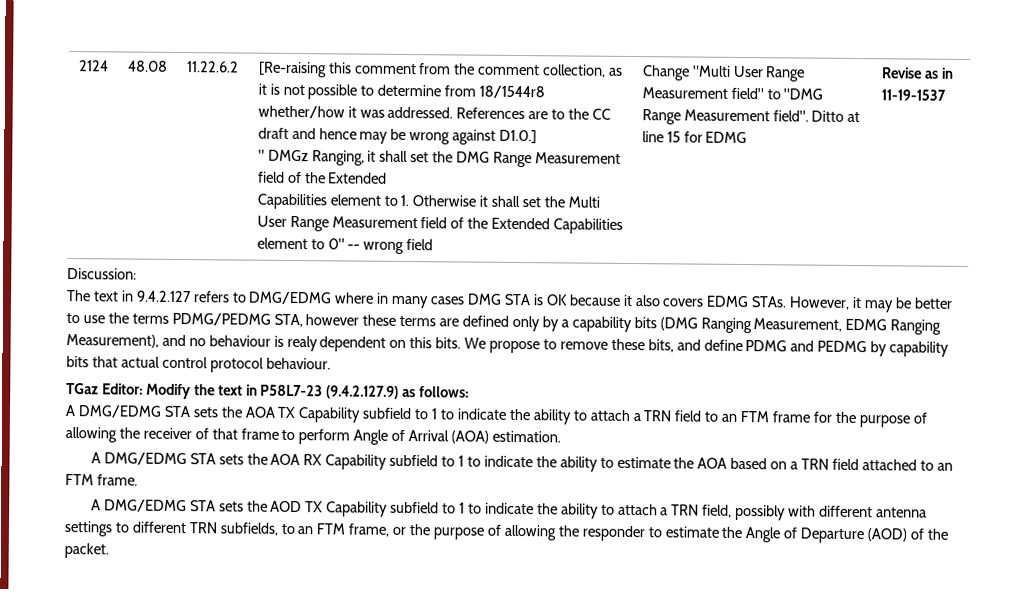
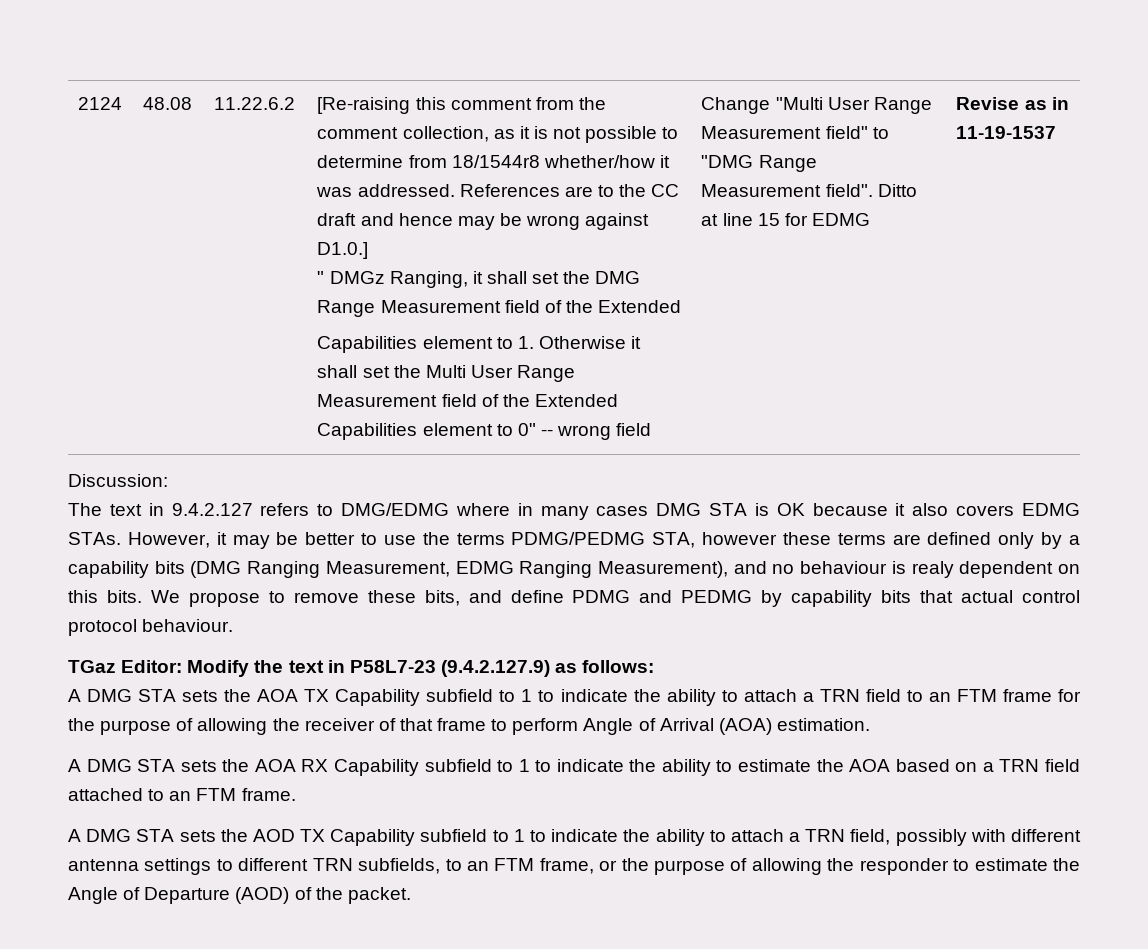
- A DMG/EDMG STA sets the AOA TX Capability subfield to 1 to indicate the ability to attach a TRN field to an FTM frame for the purpose of allowing the receiver of that frame to perform Angle of Arrival (AOA) estimation.
+ A DMG STA sets the AOA TX Capability subfield to 1 to indicate the ability to attach a TRN field to an FTM frame for the purpose of allowing the receiver of that frame to perform Angle of Arrival (AOA) estimation.
- A DMG/EDMG STA sets the AOA RX Capability subfield to 1 to indicate the ability to estimate the AOA based on a TRN field attached to an FTM frame.
+ A DMG STA sets the AOA RX Capability subfield to 1 to indicate the ability to estimate the AOA based on a TRN field attached to an FTM frame.
- A DMG/EDMG STA sets the AOD TX Capability subfield to 1 to indicate the ability to attach a TRN field, possibly with different antenna settings to different TRN subfields, to an FTM frame, or the purpose of allowing the responder to estimate the Angle of Departure (AOD) of the packet.
+ A DMG STA sets the AOD TX Capability subfield to 1 to indicate the ability to attach a TRN field, possibly with different antenna settings to different TRN subfields, to an FTM frame, or the purpose of allowing the responder to estimate the Angle of Departure (AOD) of the packet.

